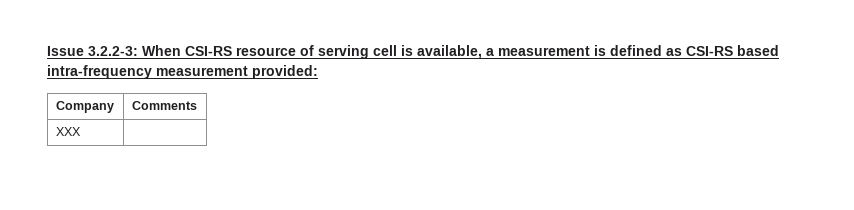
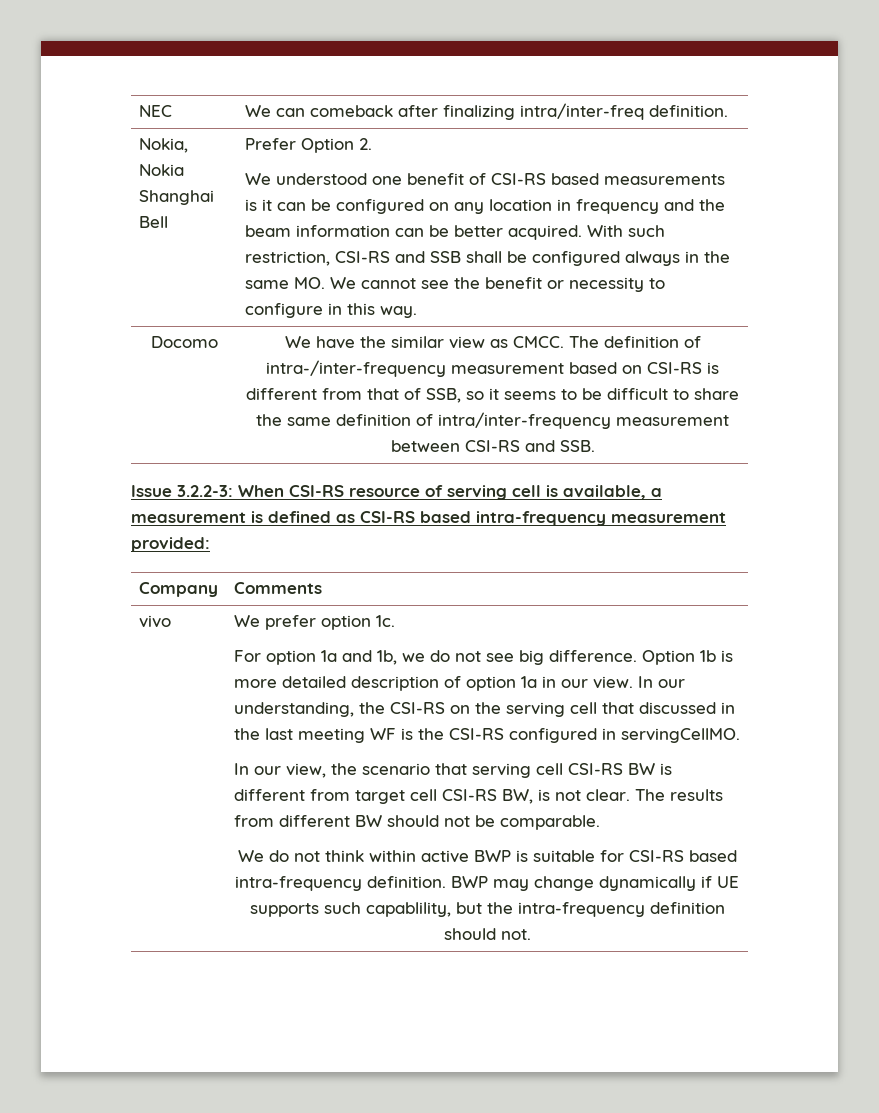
+ NEC | We can comeback after finalizing intra/inter-freq definition.
+ Nokia, Nokia Shanghai Bell | Prefer Option 2.
+ We understood one benefit of CSI-RS based measurements is it can be configured on any location in frequency and the beam information can be better acquired. With such restriction, CSI-RS and SSB shall be configured always in the same MO. We cannot see the benefit or necessity to configure in this way.
+ Docomo | We have the similar view as CMCC. The definition of intra-/inter-frequency measurement based on CSI-RS is different from that of SSB, so it seems to be difficult to share the same definition of intra/inter-frequency measurement between CSI-RS and SSB.
- XXX
+ vivo | We prefer option 1c.
+ For option 1a and 1b, we do not see big difference. Option 1b is more detailed description of option 1a in our view. In our understanding, the CSI-RS on the serving cell that discussed in the last meeting WF is the CSI-RS configured in servingCellMO.
+ In our view, the scenario that serving cell CSI-RS BW is different from target cell CSI-RS BW, is not clear. The results from different BW should not be comparable.
+ We do not think within active BWP is suitable for CSI-RS based intra-frequency definition. BWP may change dynamically if UE supports such capablility, but the intra-frequency definition should not.

